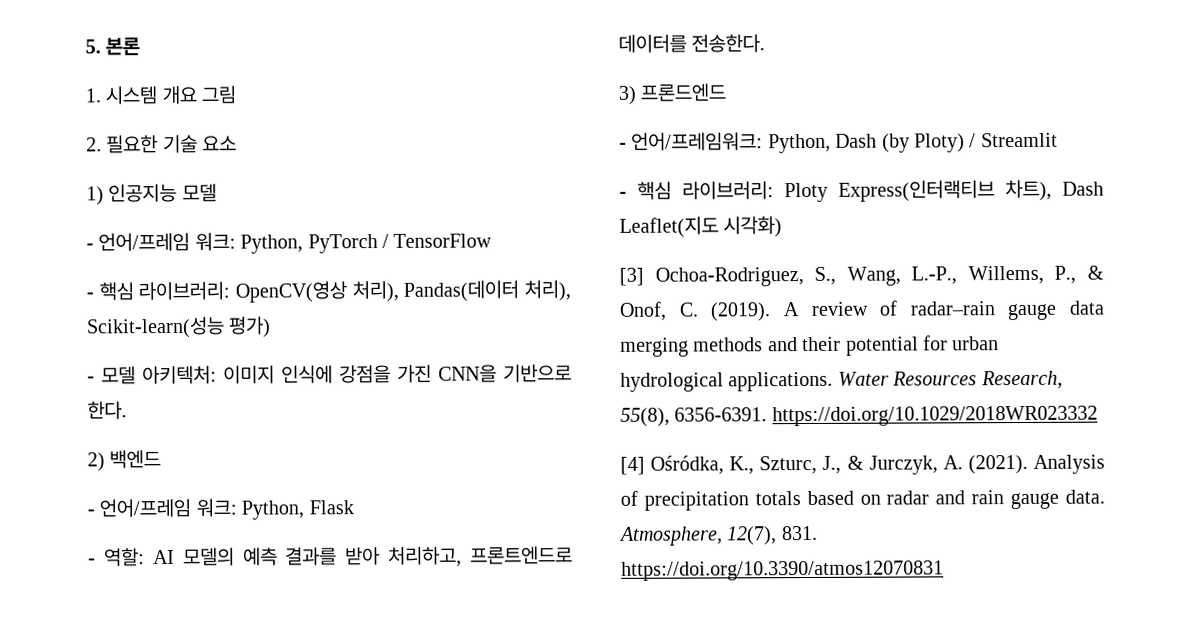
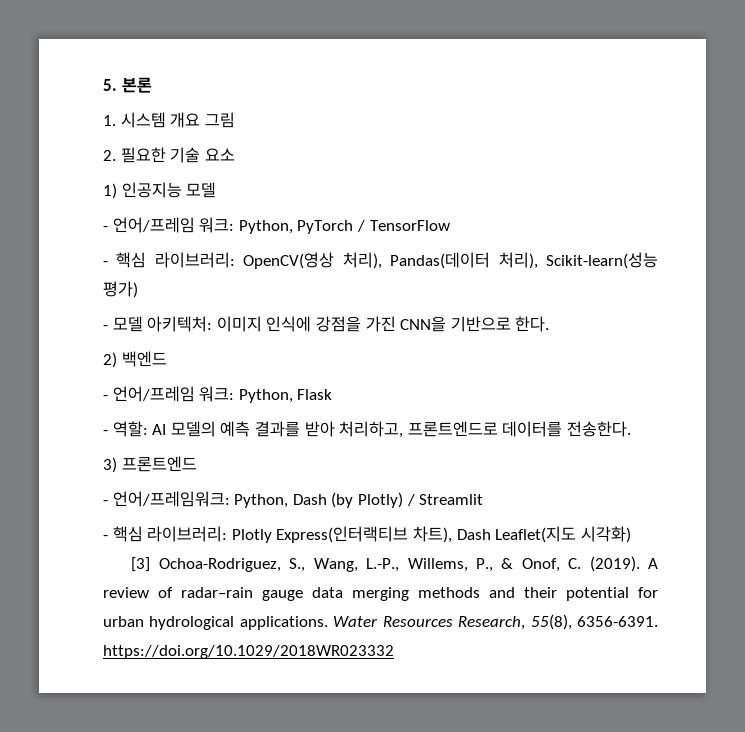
- 3) 프론드엔드
+ 3) 프론트엔드
- - 언어/프레임워크: Python, Dash (by Ploty) / Streamlit
+ - 언어/프레임워크: Python, Dash (by Plotly) / Streamlit
- - 핵심 라이브러리: Ploty Express(인터랙티브 차트), Dash Leaflet(지도 시각화)
+ - 핵심 라이브러리: Plotly Express(인터랙티브 차트), Dash Leaflet(지도 시각화)
- [4] Ośródka, K., Szturc, J., & Jurczyk, A. (2021). Analysis of precipitation totals based on radar and rain gauge data. Atmosphere, 12(7), 831. https://doi.org/10.3390/atmos12070831

